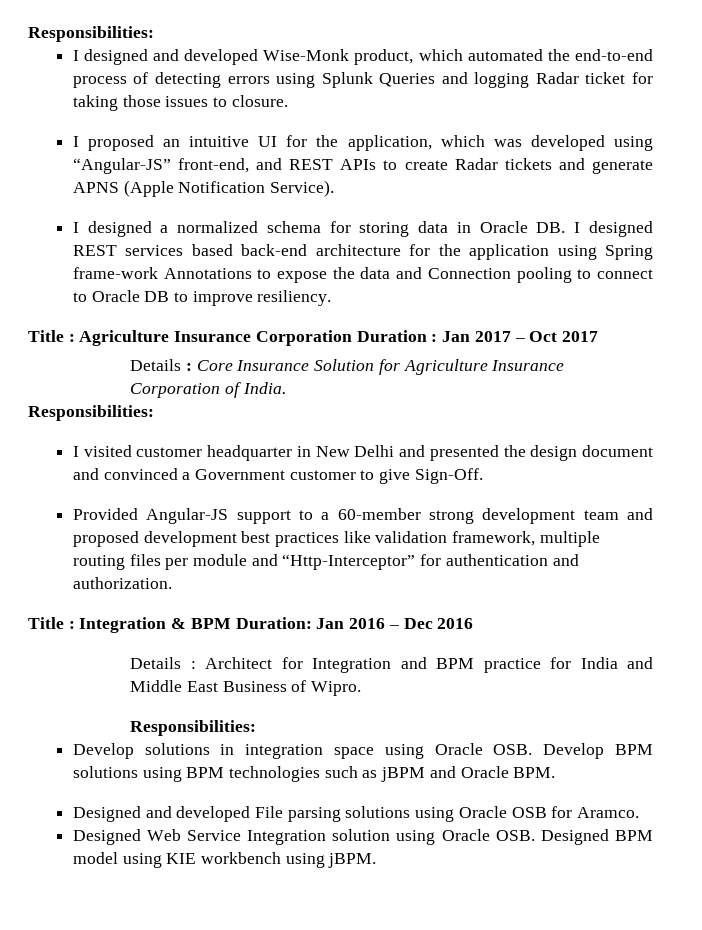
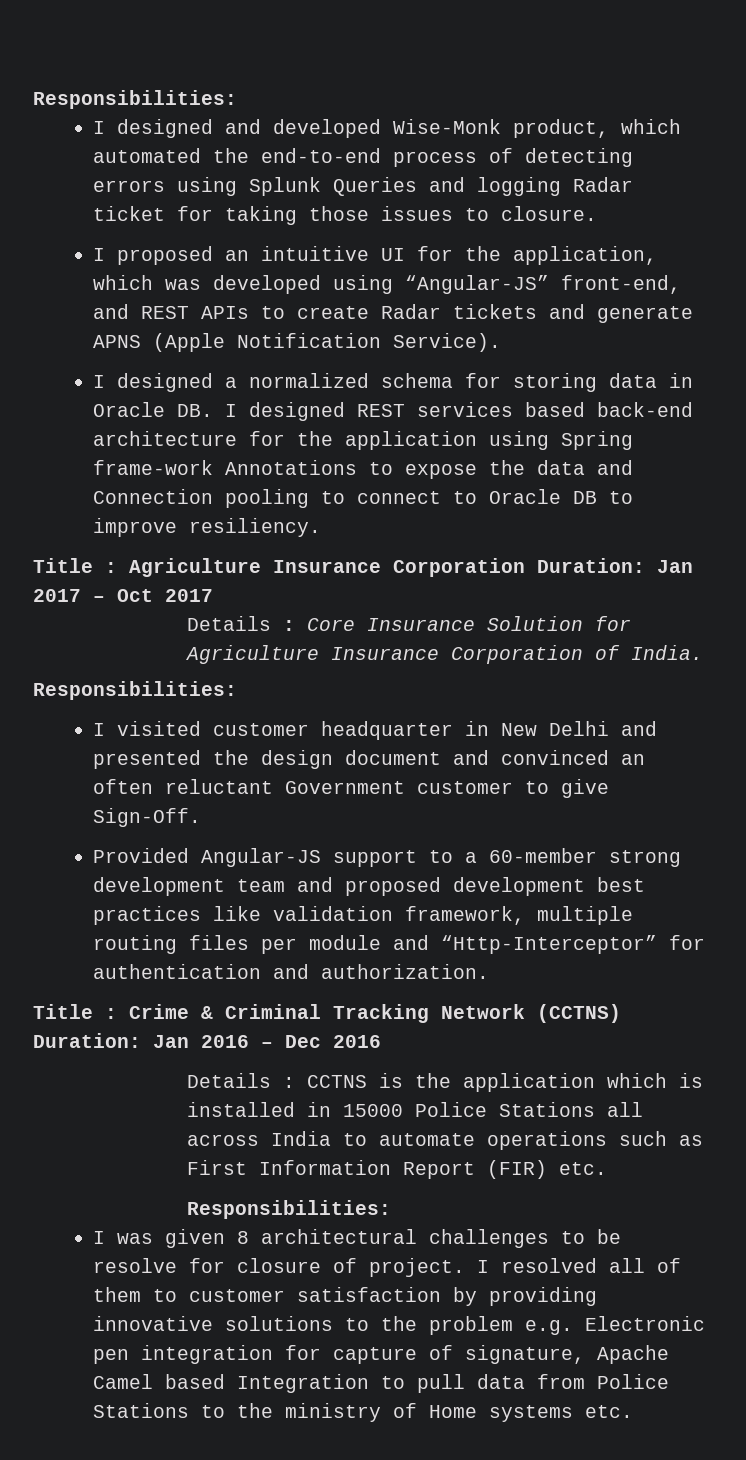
- Title : Agriculture Insurance Corporation Duration : Jan 2017 – Oct 2017
+ Title : Agriculture Insurance Corporation Duration: Jan 2017 – Oct 2017
- I visited customer headquarter in New Delhi and presented the design document and convinced a Government customer to give Sign-Off.
+ I visited customer headquarter in New Delhi and presented the design document and convinced an often reluctant Government customer to give Sign-Off.
- Title : Integration & BPM Duration: Jan 2016 – Dec 2016
+ Title : Crime & Criminal Tracking Network (CCTNS) Duration: Jan 2016 – Dec 2016
- Details : Architect for Integration and BPM practice for India and Middle East Business of Wipro.
+ Details : CCTNS is the application which is installed in 15000 Police Stations all across India to automate operations such as First Information Report (FIR) etc.
  Responsibilities:
- Develop solutions in integration space using Oracle OSB. Develop BPM solutions using BPM technologies such as jBPM and Oracle BPM.
- Designed and developed File parsing solutions using Oracle OSB for Aramco.
- Designed Web Service Integration solution using Oracle OSB. Designed BPM model using KIE workbench using jBPM.
+ I was given 8 architectural challenges to be resolve for closure of project. I resolved all of them to customer satisfaction by providing innovative solutions to the problem e.g. Electronic pen integration for capture of signature, Apache Camel based Integration to pull data from Police Stations to the ministry of Home systems etc.

